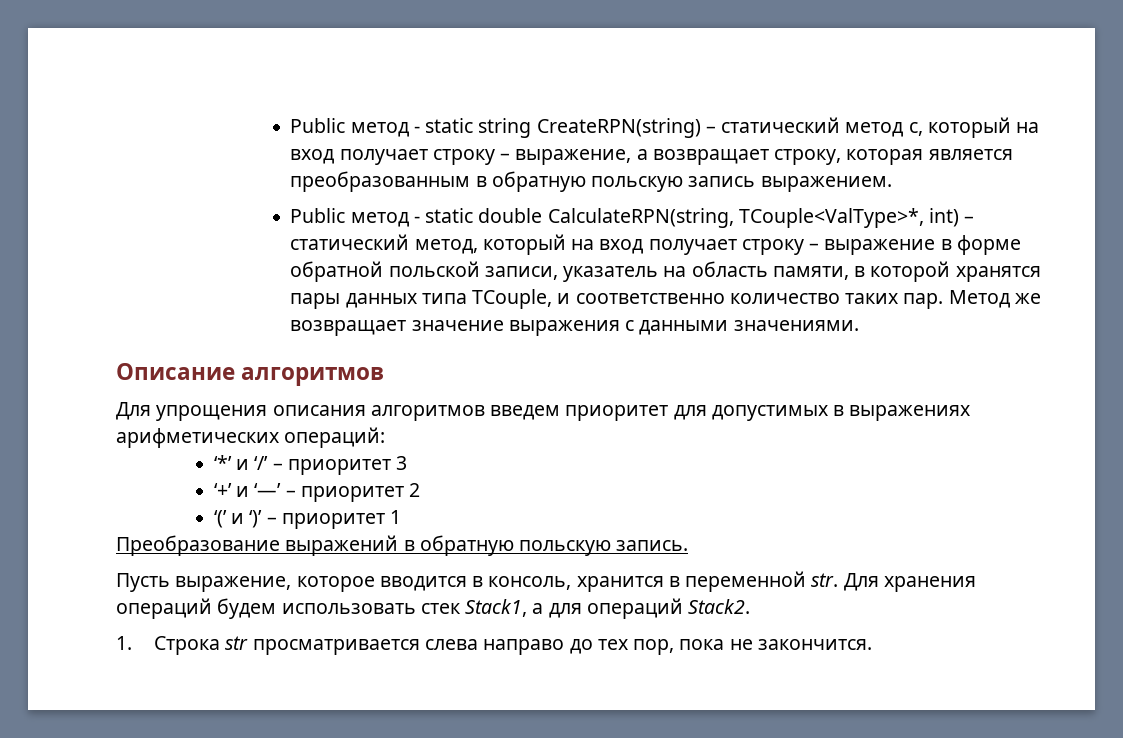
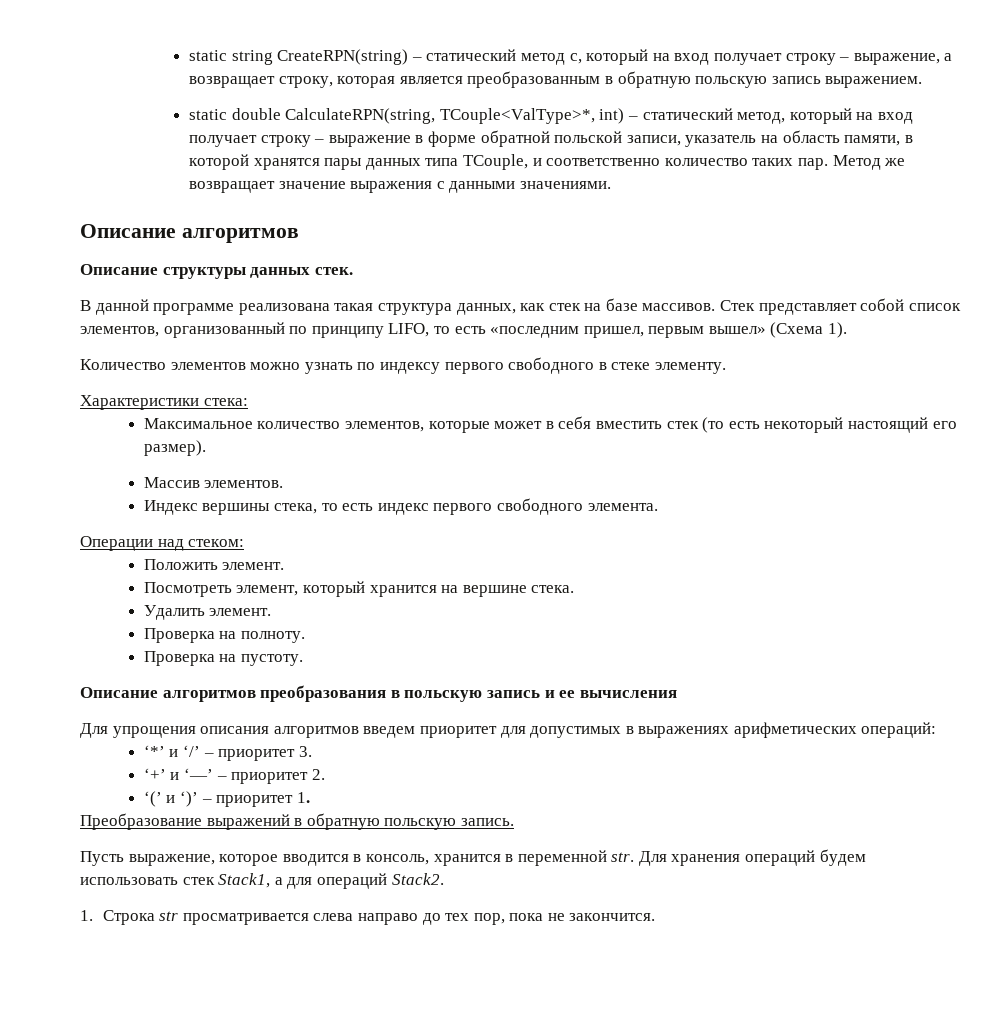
- Public метод - static string CreateRPN(string) – статический метод с, который на вход получает строку – выражение, а возвращает строку, которая является преобразованным в обратную польскую запись выражением.
+ static string CreateRPN(string) – статический метод с, который на вход получает строку – выражение, а возвращает строку, которая является преобразованным в обратную польскую запись выражением.
- Public метод - static double CalculateRPN(string, TCouple<ValType>*, int) – статический метод, который на вход получает строку – выражение в форме обратной польской записи, указатель на область памяти, в которой хранятся пары данных типа TCouple, и соответственно количество таких пар.
+ static double CalculateRPN(string, TCouple<ValType>*, int) – статический метод, который на вход получает строку – выражение в форме обратной польской записи, указатель на область памяти, в которой хранятся пары данных типа TCouple, и соответственно количество таких пар.
+ Описание структуры данных стек.
+ В данной программе реализована такая структура данных, как стек на базе массивов. Стек представляет собой список элементов, организованный по принципу LIFO, то есть «последним пришел, первым вышел» (Схема 1).
+ Количество элементов можно узнать по индексу первого свободного в стеке элементу.
+ Характеристики стека:
+ Максимальное количество элементов, которые может в себя вместить стек (то есть некоторый настоящий его размер).
+ Массив элементов.
+ Индекс вершины стека, то есть индекс первого свободного элемента.
+ Операции над стеком:
+ Положить элемент.
+ Посмотреть элемент, который хранится на вершине стека.
+ Удалить элемент.
+ Проверка на полноту.
+ Проверка на пустоту.
+ Описание алгоритмов преобразования в польскую запись и ее вычисления
- ‘*’ и ‘/’ – приоритет 3
+ ‘*’ и ‘/’ – приоритет 3.
- ‘+’ и ‘—’ – приоритет 2
+ ‘+’ и ‘—’ – приоритет 2.
- ‘(’ и ‘)’ – приоритет 1
+ ‘(’ и ‘)’ – приоритет 1.

